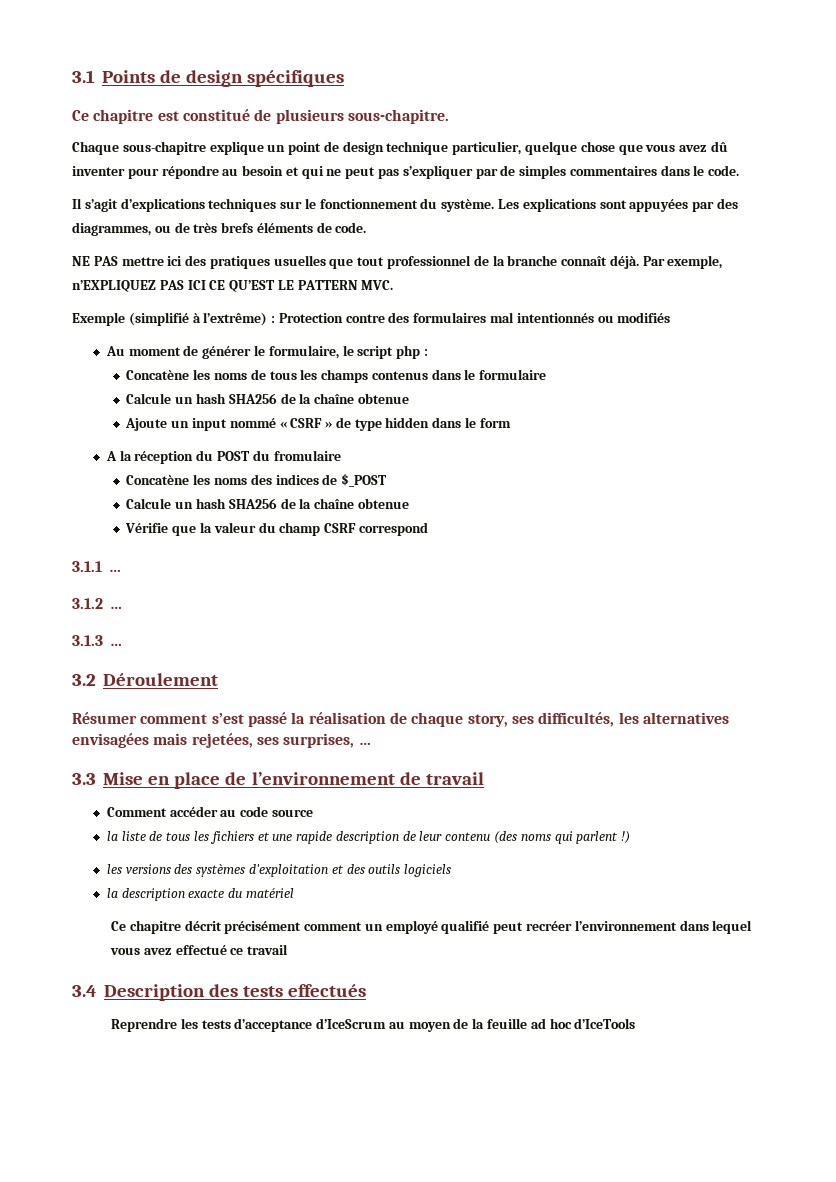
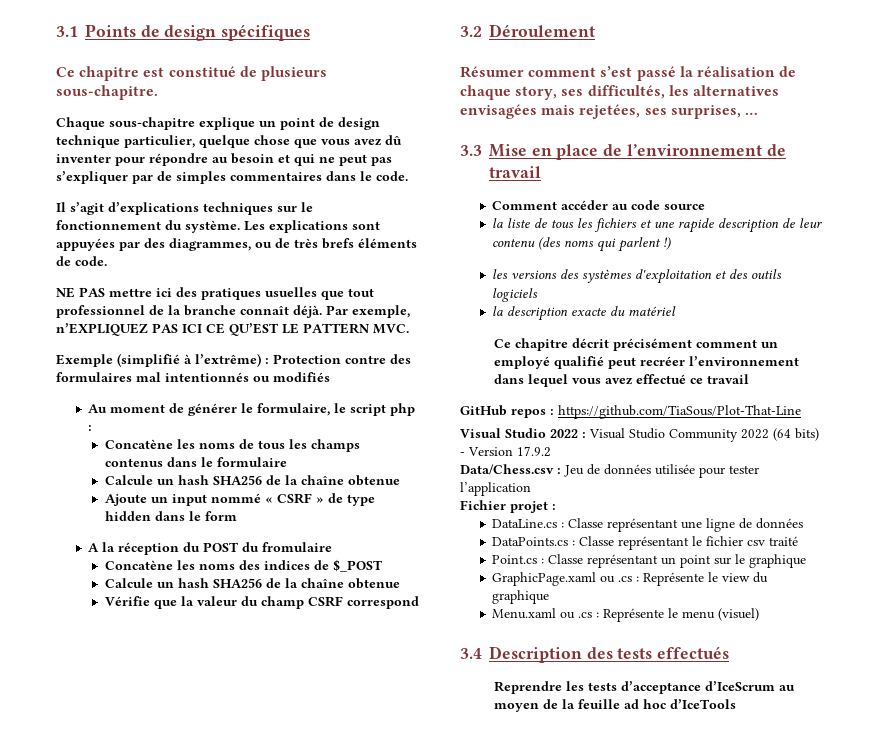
- 3.1.1 …
- 3.1.2 …
- 3.1.3 …
+ GitHub repos : https://github.com/TiaSous/Plot-That-Line
+ Visual Studio 2022 : Visual Studio Community 2022 (64 bits) - Version 17.9.2
+ Data/Chess.csv : Jeu de données utilisée pour tester l’application
+ Fichier projet :
+ DataLine.cs : Classe représentant une ligne de données
+ DataPoints.cs : Classe représentant le fichier csv traité
+ Point.cs : Classe représentant un point sur le graphique
+ GraphicPage.xaml ou .cs : Représente le view du graphique
+ Menu.xaml ou .cs : Représente le menu (visuel)

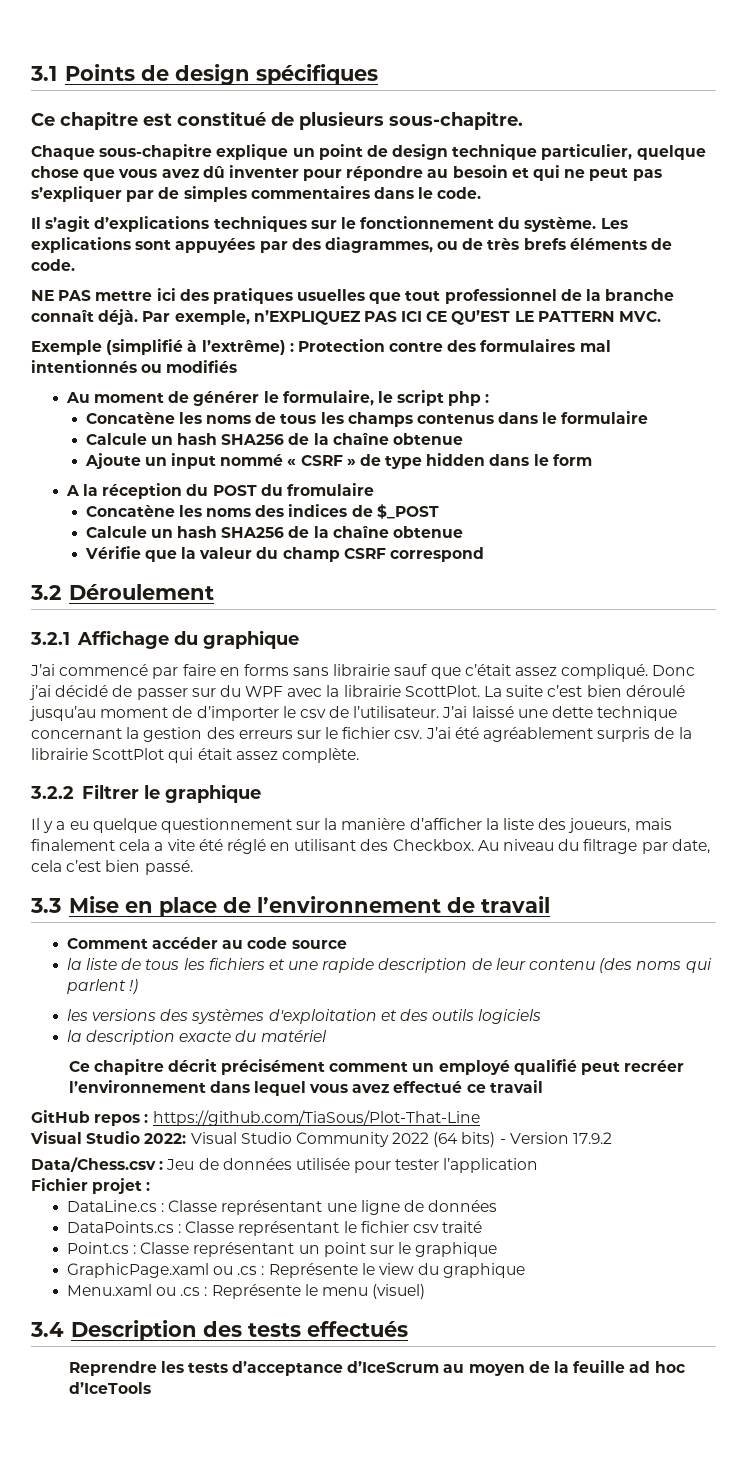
- Résumer comment s’est passé la réalisation de chaque story, ses difficultés, les alternatives envisagées mais rejetées, ses surprises, …
+ 3.2.1 Affichage du graphique
+ J’ai commencé par faire en forms sans librairie sauf que c’était assez compliqué. Donc j’ai décidé de passer sur du WPF avec la librairie ScottPlot. La suite c’est bien déroulé jusqu’au moment de d’importer le csv de l’utilisateur. J’ai laissé une dette technique concernant la gestion des erreurs sur le fichier csv. J’ai été agréablement surpris de la librairie ScottPlot qui était assez complète.
+ 3.2.2 Filtrer le graphique
+ Il y a eu quelque questionnement sur la manière d’afficher la liste des joueurs, mais finalement cela a vite été réglé en utilisant des Checkbox. Au niveau du filtrage par date, cela c’est bien passé.
- Visual Studio 2022 : Visual Studio Community 2022 (64 bits) - Version 17.9.2
+ Visual Studio 2022: Visual Studio Community 2022 (64 bits) - Version 17.9.2

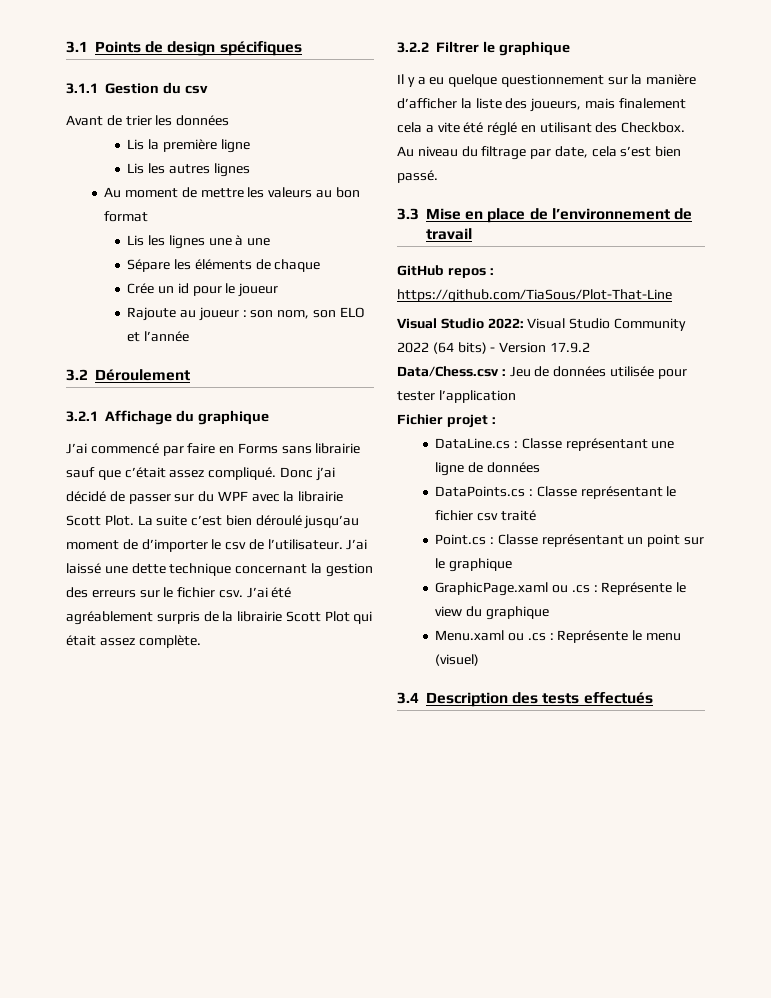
- Ce chapitre est constitué de plusieurs sous-chapitre.
- Chaque sous-chapitre explique un point de design technique particulier, quelque chose que vous avez dû inventer pour répondre au besoin et qui ne peut pas s’expliquer par de simples commentaires dans le code.
- Il s’agit d’explications techniques sur le fonctionnement du système. Les explications sont appuyées par des diagrammes, ou de très brefs éléments de code.
- NE PAS mettre ici des pratiques usuelles que tout professionnel de la branche connaît déjà. Par exemple, n’EXPLIQUEZ PAS ICI CE QU’EST LE PATTERN MVC.
- Exemple (simplifié à l’extrême) : Protection contre des formulaires mal intentionnés ou modifiés
- Au moment de générer le formulaire, le script php :
- Concatène les noms de tous les champs contenus dans le formulaire
- Calcule un hash SHA256 de la chaîne obtenue
- Ajoute un input nommé « CSRF » de type hidden dans le form
- A la réception du POST du fromulaire
- Concatène les noms des indices de $_POST
- Calcule un hash SHA256 de la chaîne obtenue
- Vérifie que la valeur du champ CSRF correspond
+ 3.1.1 Gestion du csv
+ Avant de trier les données
+ Lis la première ligne
+ Lis les autres lignes
+ Au moment de mettre les valeurs au bon format
+ Lis les lignes une à une
+ Sépare les éléments de chaque
+ Crée un id pour le joueur
+ Rajoute au joueur : son nom, son ELO et l’année
- J’ai commencé par faire en forms sans librairie sauf que c’était assez compliqué.
+ J’ai commencé par faire en Forms sans librairie sauf que c’était assez compliqué.
- Donc j’ai décidé de passer sur du WPF avec la librairie ScottPlot.
+ Donc j’ai décidé de passer sur du WPF avec la librairie Scott Plot.
- J’ai été agréablement surpris de la librairie ScottPlot qui était assez complète.
+ J’ai été agréablement surpris de la librairie Scott Plot qui était assez complète.
- Au niveau du filtrage par date, cela c’est bien passé.
+ Au niveau du filtrage par date, cela s’est bien passé.
- Comment accéder au code source
- la liste de tous les fichiers et une rapide description de leur contenu (des noms qui parlent !)
- les versions des systèmes d'exploitation et des outils logiciels
- la description exacte du matériel
- Ce chapitre décrit précisément comment un employé qualifié peut recréer l’environnement dans lequel vous avez effectué ce travail
- Reprendre les tests d’acceptance d’IceScrum au moyen de la feuille ad hoc d’IceTools

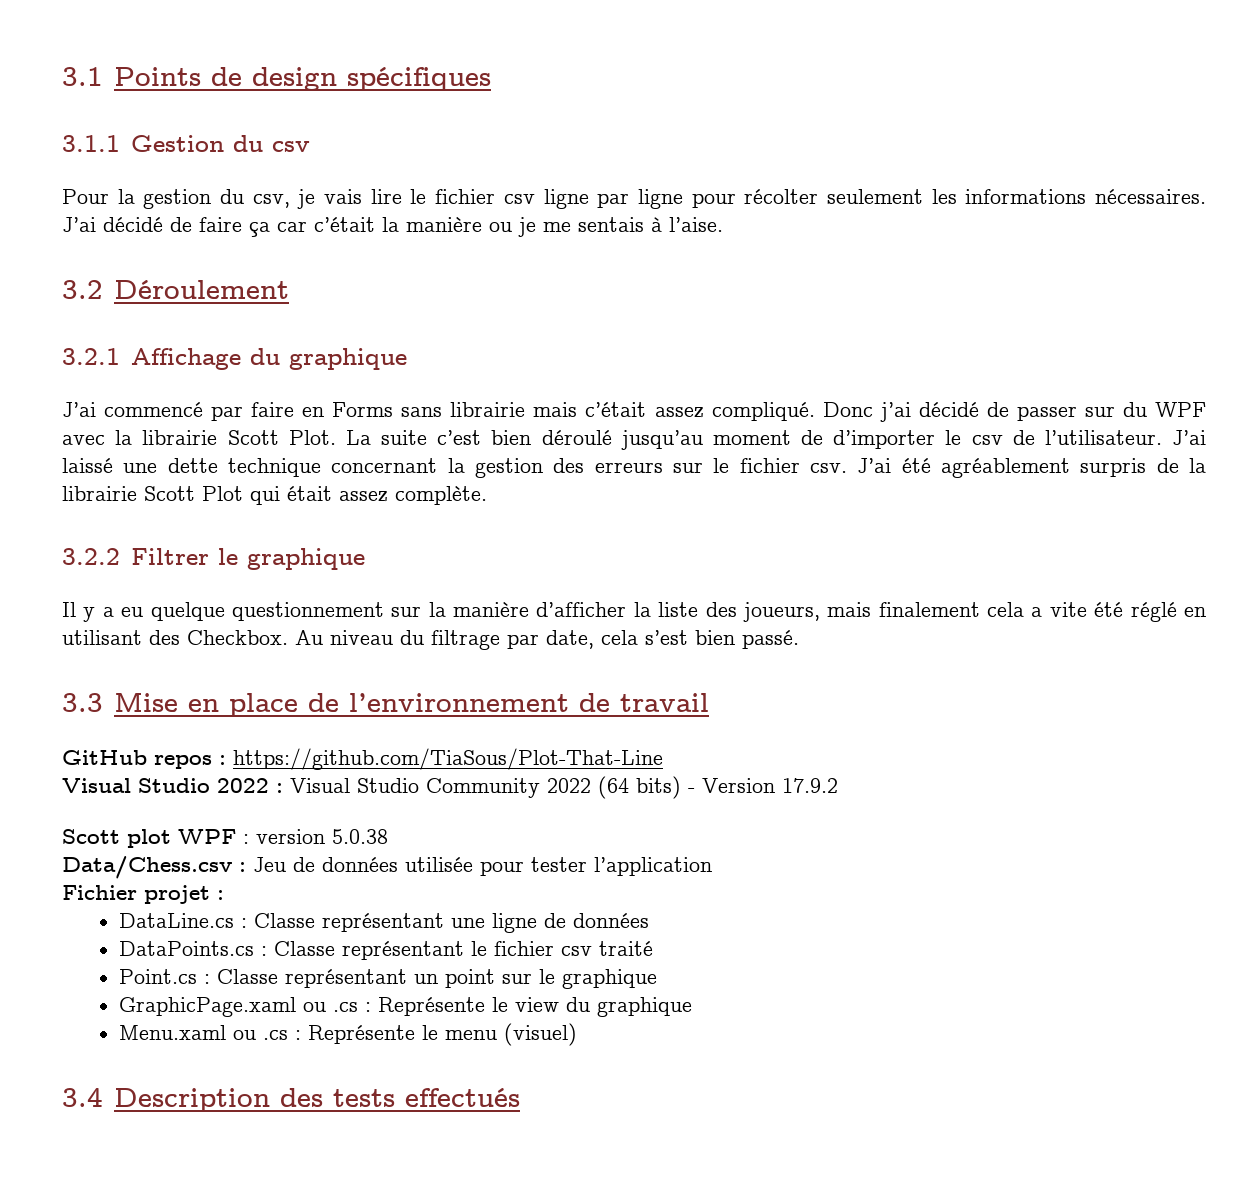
- Avant de trier les données
- Lis la première ligne
- Lis les autres lignes
- Au moment de mettre les valeurs au bon format
- Lis les lignes une à une
- Sépare les éléments de chaque
- Crée un id pour le joueur
- Rajoute au joueur : son nom, son ELO et l’année
+ Pour la gestion du csv, je vais lire le fichier csv ligne par ligne pour récolter seulement les informations nécessaires. J’ai décidé de faire ça car c’était la manière ou je me sentais à l’aise.
- J’ai commencé par faire en Forms sans librairie sauf que c’était assez compliqué.
+ J’ai commencé par faire en Forms sans librairie mais c’était assez compliqué.
- Visual Studio 2022: Visual Studio Community 2022 (64 bits) - Version 17.9.2
+ Visual Studio 2022 : Visual Studio Community 2022 (64 bits) - Version 17.9.2
+ Scott plot WPF : version 5.0.38

